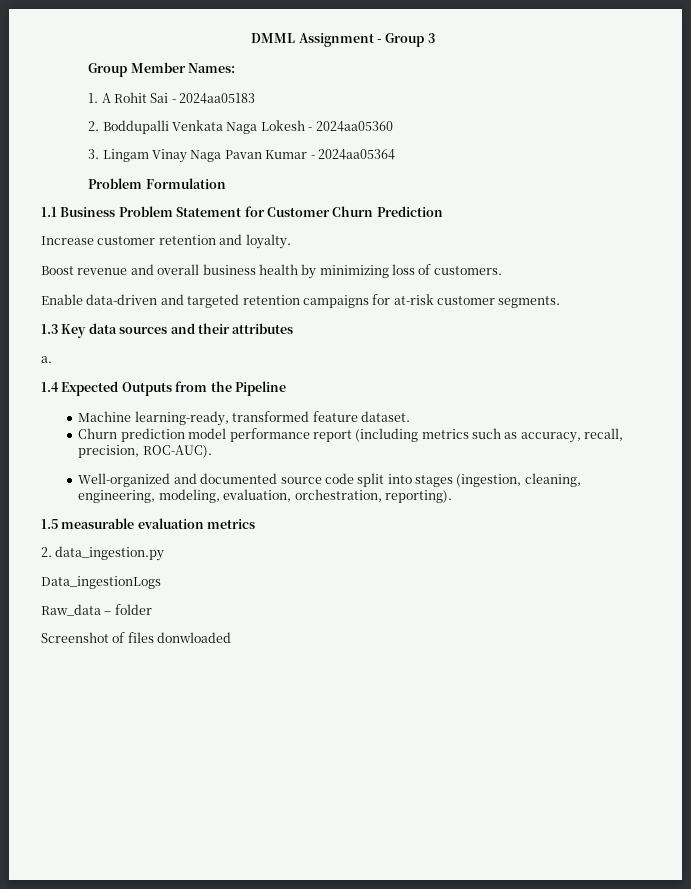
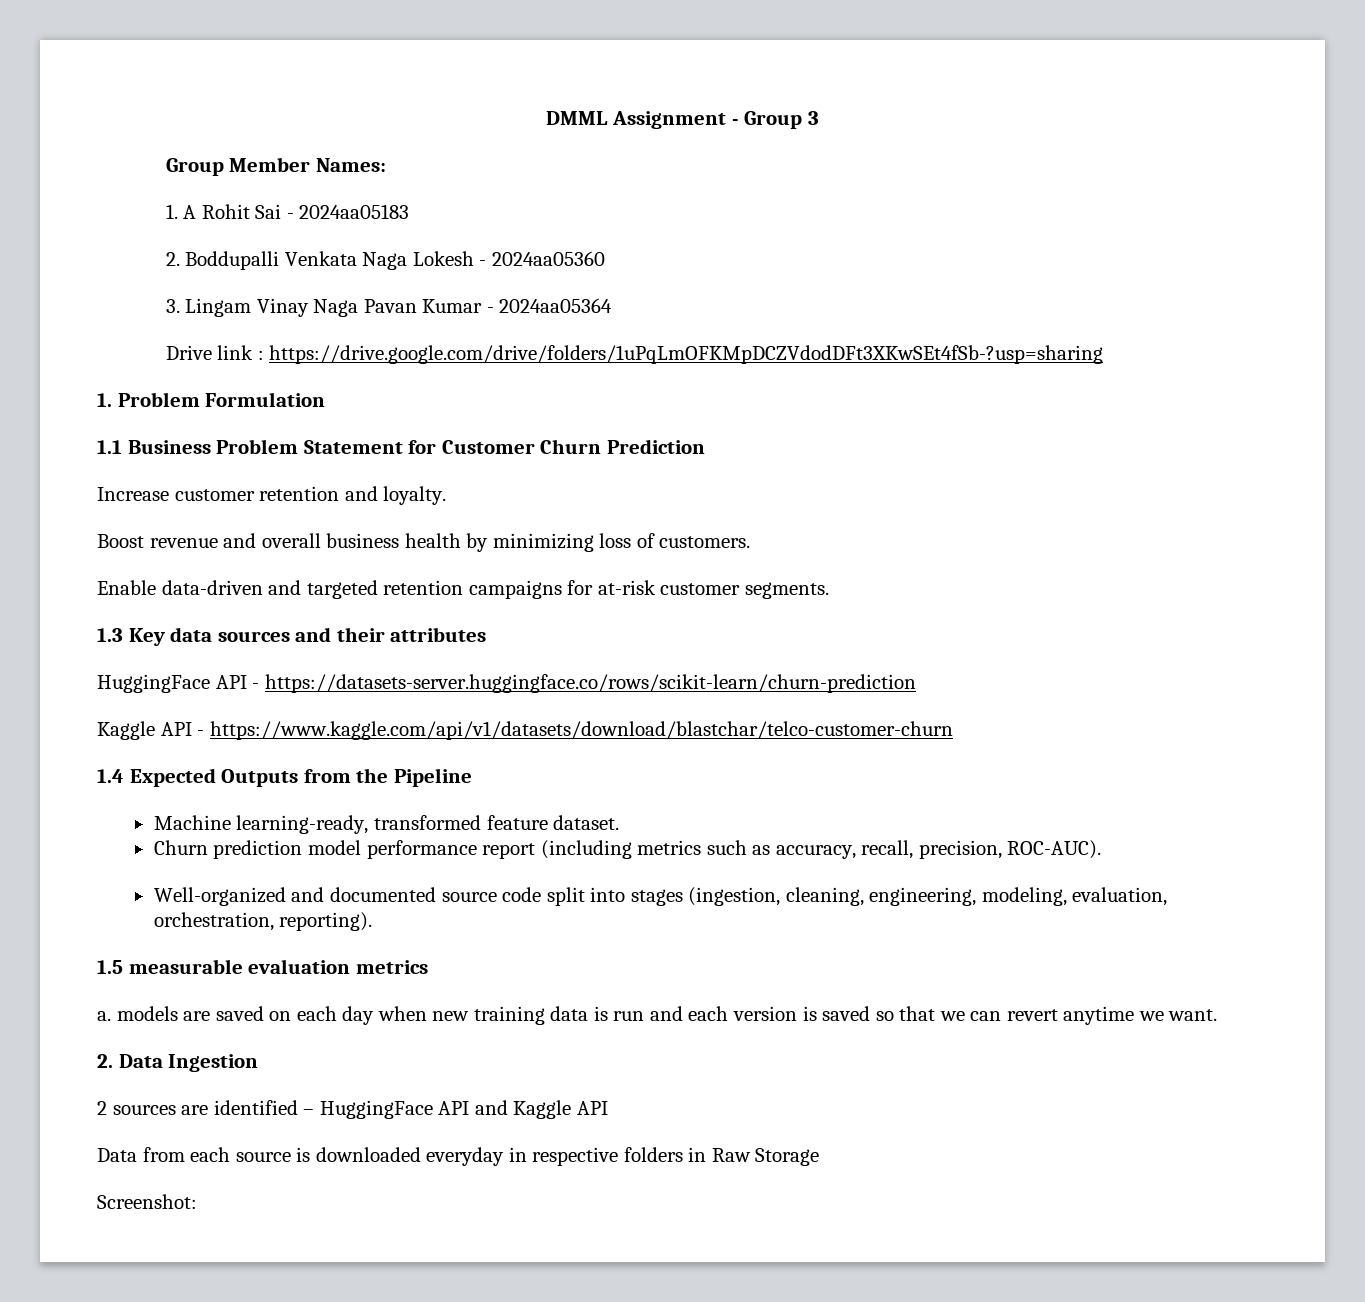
- Problem Formulation
+ Drive link : https://drive.google.com/drive/folders/1uPqLmOFKMpDCZVdodDFt3XKwSEt4fSb-?usp=sharing
+ 1. Problem Formulation
- a.
+ HuggingFace API - https://datasets-server.huggingface.co/rows/scikit-learn/churn-prediction
+ Kaggle API - https://www.kaggle.com/api/v1/datasets/download/blastchar/telco-customer-churn
- 2. data_ingestion.py
- Data_ingestionLogs
- Raw_data – folder
- Screenshot of files donwloaded
+ a. models are saved on each day when new training data is run and each version is saved so that we can revert anytime we want.
+ 2. Data Ingestion
+ 2 sources are identified – HuggingFace API and Kaggle API
+ Data from each source is downloaded everyday in respective folders in Raw Storage
+ Screenshot:

